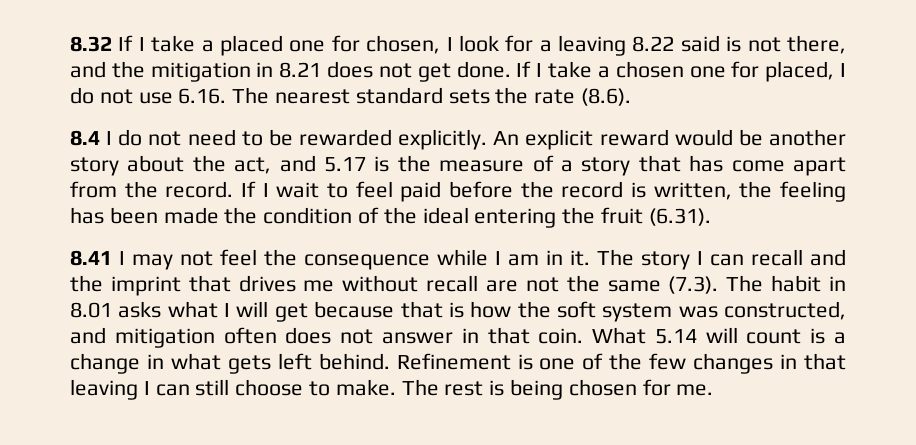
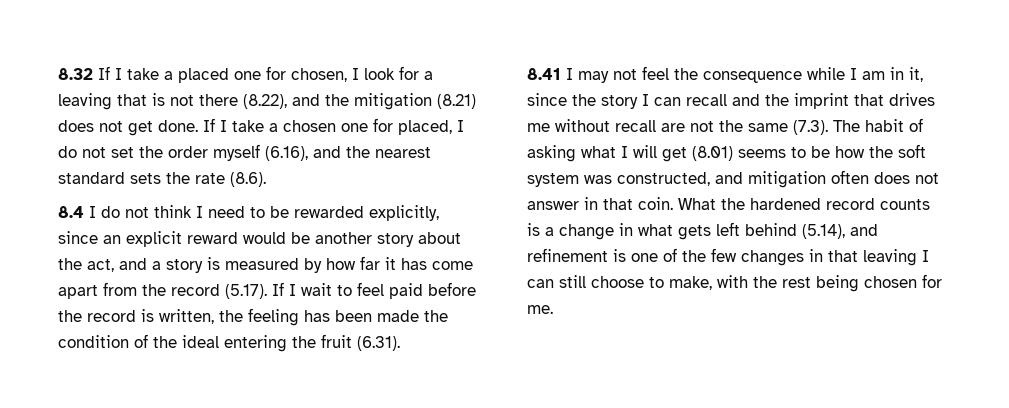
- 8.32 If I take a placed one for chosen, I look for a leaving 8.22 said is not there, and the mitigation in 8.21 does not get done.
+ 8.32 If I take a placed one for chosen, I look for a leaving that is not there (8.22), and the mitigation (8.21) does not get done.
- If I take a chosen one for placed, I do not use 6.16. The nearest standard sets the rate (8.6).
+ If I take a chosen one for placed, I do not set the order myself (6.16), and the nearest standard sets the rate (8.6).
- 8.4 I do not need to be rewarded explicitly. An explicit reward would be another story about the act, and 5.17 is the measure of a story that has come apart from the record. If I wait to feel paid before the record is written, the feeling has been made the condition of the ideal entering the fruit (6.31).
+ 8.4 I do not think I need to be rewarded explicitly, since an explicit reward would be another story about the act, and a story is measured by how far it has come apart from the record (5.17). If I wait to feel paid before the record is written, the feeling has been made the condition of the ideal entering the fruit (6.31).
- 8.41 I may not feel the consequence while I am in it. The story I can recall and the imprint that drives me without recall are not the same (7.3). The habit in 8.01 asks what I will get because that is how the soft system was constructed, and mitigation often does not answer in that coin.
+ 8.41 I may not feel the consequence while I am in it, since the story I can recall and the imprint that drives me without recall are not the same (7.3). The habit of asking what I will get (8.01) seems to be how the soft system was constructed, and mitigation often does not answer in that coin.
- What 5.14 will count is a change in what gets left behind. Refinement is one of the few changes in that leaving I can still choose to make. The rest is being chosen for me.
+ What the hardened record counts is a change in what gets left behind (5.14), and refinement is one of the few changes in that leaving I can still choose to make, with the rest being chosen for me.

